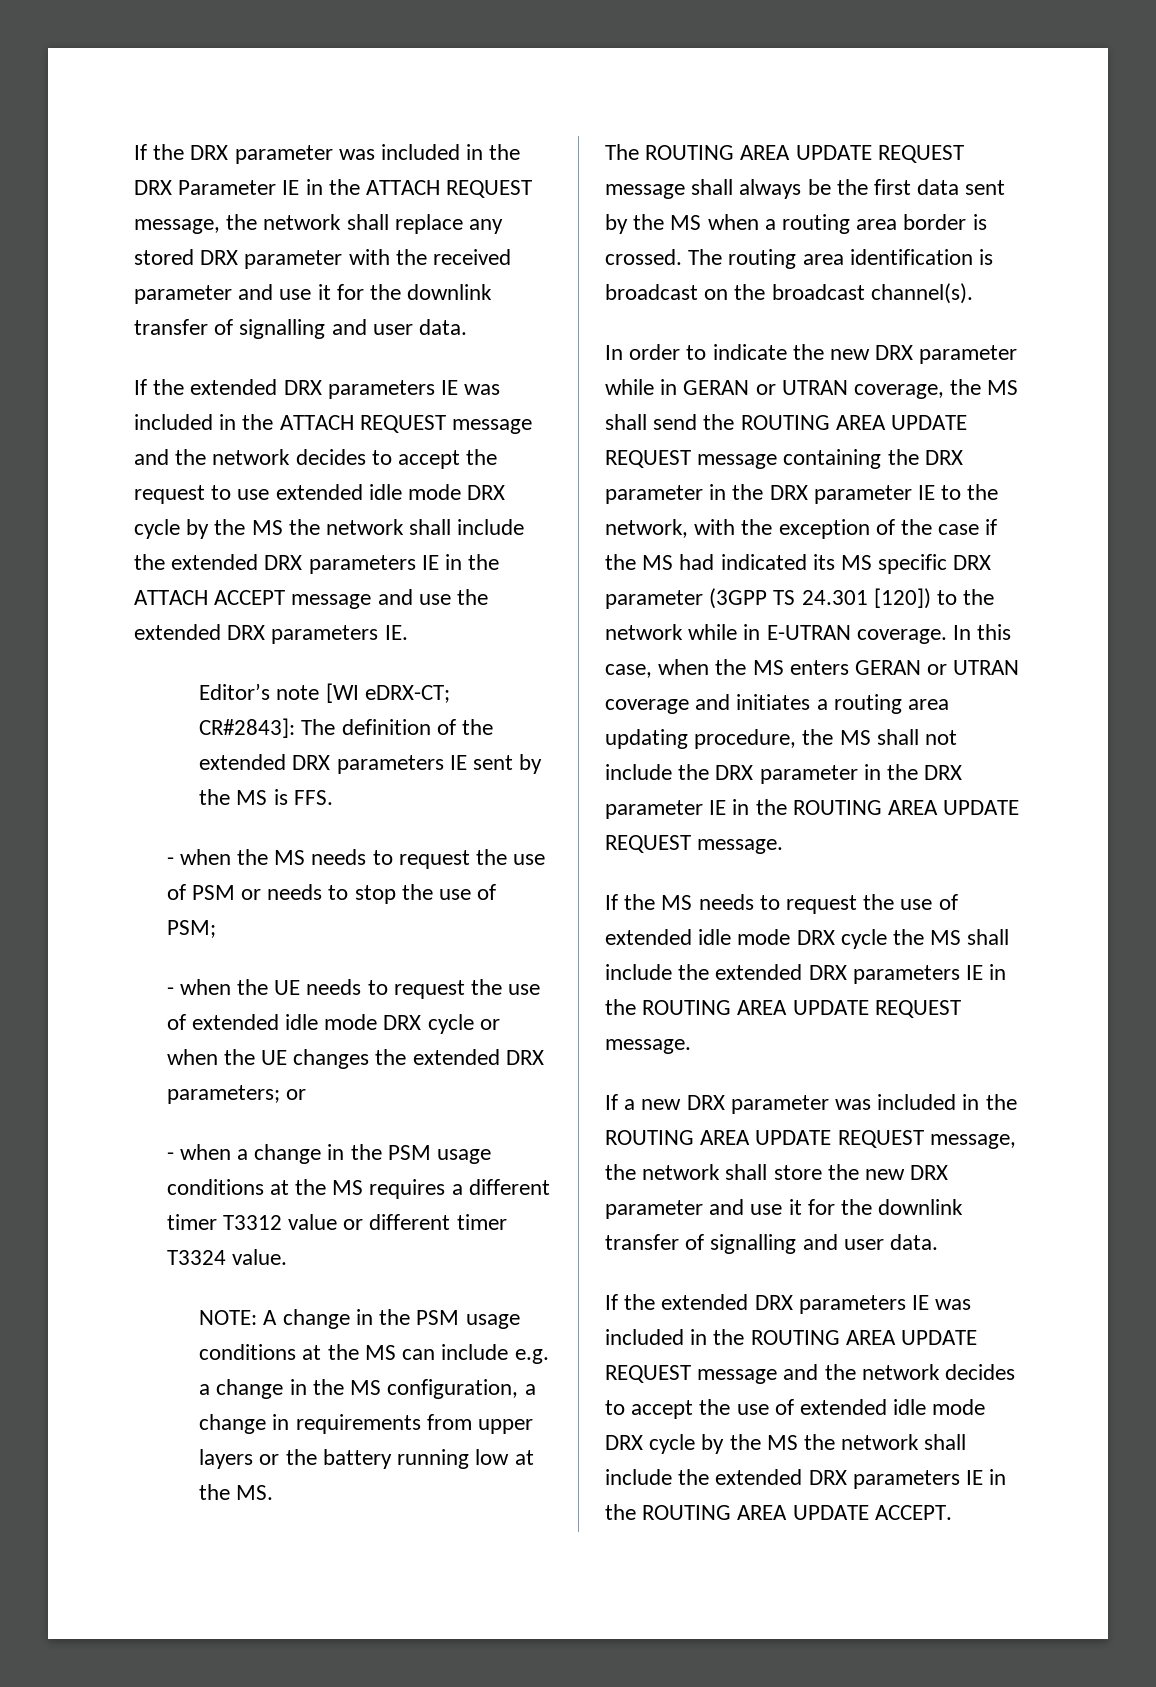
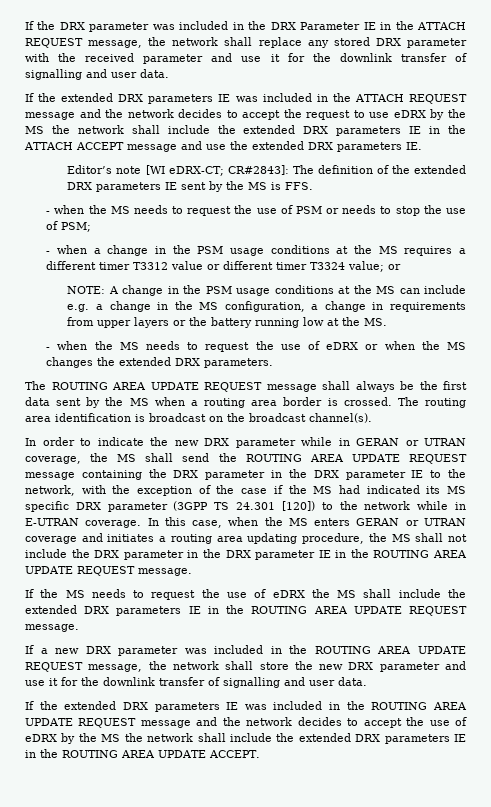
- If the extended DRX parameters IE was included in the ATTACH REQUEST message and the network decides to accept the request to use extended idle mode DRX cycle by the MS the network shall include the extended DRX parameters IE in the ATTACH ACCEPT message and use the extended DRX parameters IE.
+ If the extended DRX parameters IE was included in the ATTACH REQUEST message and the network decides to accept the request to use eDRX by the MS the network shall include the extended DRX parameters IE in the ATTACH ACCEPT message and use the extended DRX parameters IE.
- - when the UE needs to request the use of extended idle mode DRX cycle or when the UE changes the extended DRX parameters; or
- - when a change in the PSM usage conditions at the MS requires a different timer T3312 value or different timer T3324 value.
+ - when a change in the PSM usage conditions at the MS requires a different timer T3312 value or different timer T3324 value; or
+ - when the MS needs to request the use of eDRX or when the MS changes the extended DRX parameters.
- If the MS needs to request the use of extended idle mode DRX cycle the MS shall include the extended DRX parameters IE in the ROUTING AREA UPDATE REQUEST message.
+ If the MS needs to request the use of eDRX the MS shall include the extended DRX parameters IE in the ROUTING AREA UPDATE REQUEST message.
- If the extended DRX parameters IE was included in the ROUTING AREA UPDATE REQUEST message and the network decides to accept the use of extended idle mode DRX cycle by the MS the network shall include the extended DRX parameters IE in the ROUTING AREA UPDATE ACCEPT.
+ If the extended DRX parameters IE was included in the ROUTING AREA UPDATE REQUEST message and the network decides to accept the use of eDRX by the MS the network shall include the extended DRX parameters IE in the ROUTING AREA UPDATE ACCEPT.

